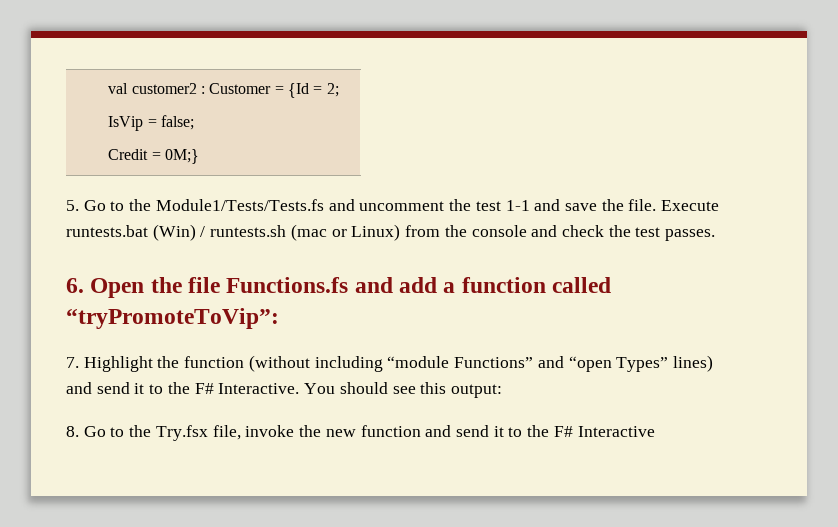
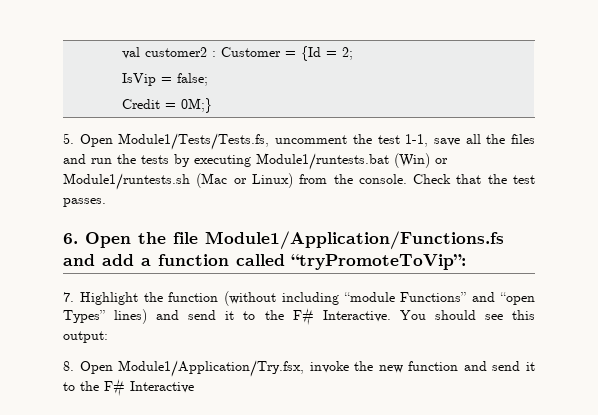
- 5. Go to the Module1/Tests/Tests.fs and uncomment the test 1-1 and save the file. Execute runtests.bat (Win) / runtests.sh (mac or Linux) from the console and check the test passes.
+ 5. Open Module1/Tests/Tests.fs, uncomment the test 1-1, save all the files and run the tests by executing Module1/runtests.bat (Win) or Module1/runtests.sh (Mac or Linux) from the console. Check that the test passes.
- 6. Open the file Functions.fs and add a function called “tryPromoteToVip”:
+ 6. Open the file Module1/Application/Functions.fs and add a function called “tryPromoteToVip”:
- 8. Go to the Try.fsx file, invoke the new function and send it to the F# Interactive
+ 8. Open Module1/Application/Try.fsx, invoke the new function and send it to the F# Interactive

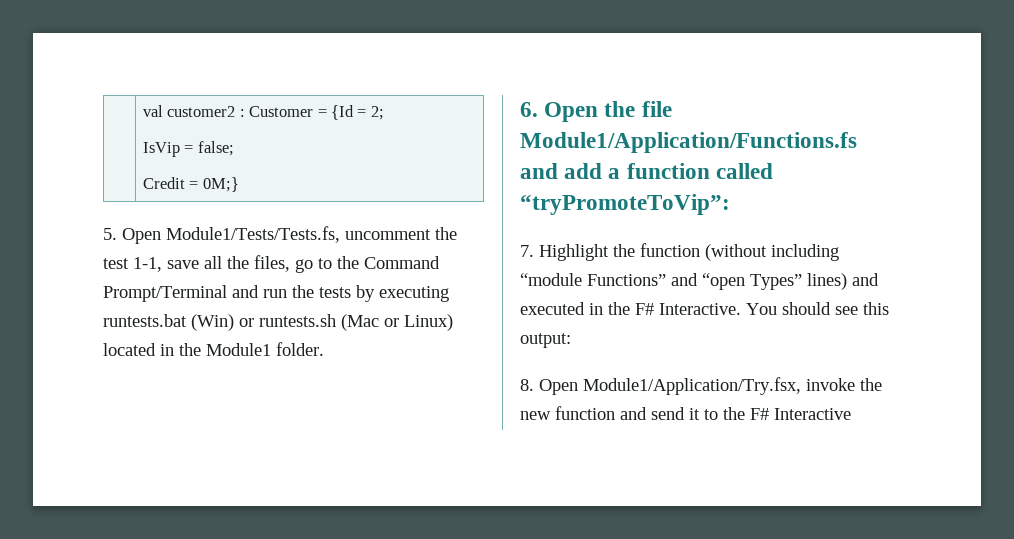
- 5. Open Module1/Tests/Tests.fs, uncomment the test 1-1, save all the files and run the tests by executing Module1/runtests.bat (Win) or Module1/runtests.sh (Mac or Linux) from the console. Check that the test passes.
+ 5. Open Module1/Tests/Tests.fs, uncomment the test 1-1, save all the files, go to the Command Prompt/Terminal and run the tests by executing runtests.bat (Win) or runtests.sh (Mac or Linux) located in the Module1 folder.
- 7. Highlight the function (without including “module Functions” and “open Types” lines) and send it to the F# Interactive.
+ 7. Highlight the function (without including “module Functions” and “open Types” lines) and executed in the F# Interactive.

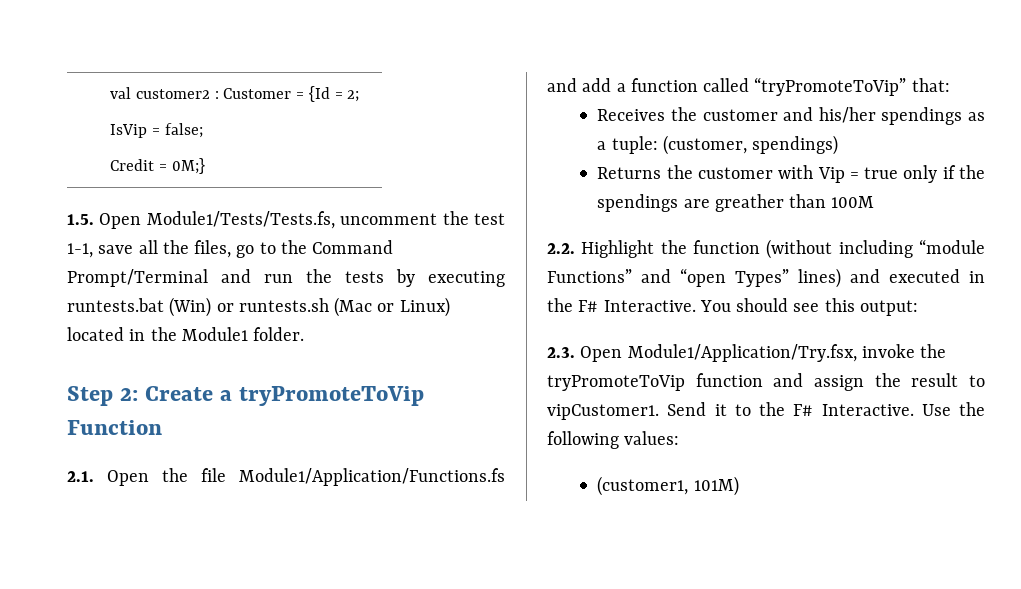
- 5. Open Module1/Tests/Tests.fs, uncomment the test 1-1, save all the files, go to the Command Prompt/Terminal and run the tests by executing runtests.bat (Win) or runtests.sh (Mac or Linux) located in the Module1 folder.
+ 1.5. Open Module1/Tests/Tests.fs, uncomment the test 1-1, save all the files, go to the Command Prompt/Terminal and run the tests by executing runtests.bat (Win) or runtests.sh (Mac or Linux) located in the Module1 folder.
- 6. Open the file Module1/Application/Functions.fs and add a function called “tryPromoteToVip”:
- 7. Highlight the function (without including “module Functions” and “open Types” lines) and executed in the F# Interactive.
+ Step 2: Create a tryPromoteToVip Function
+ 2.1. Open the file Module1/Application/Functions.fs and add a function called “tryPromoteToVip” that:
+ Receives the customer and his/her spendings as a tuple: (customer, spendings)
+ Returns the customer with Vip = true only if the spendings are greather than 100M
+ 2.2. Highlight the function (without including “module Functions” and “open Types” lines) and executed in the F# Interactive.
- 8. Open Module1/Application/Try.fsx, invoke the new function and send it to the F# Interactive
+ 2.3. Open Module1/Application/Try.fsx, invoke the tryPromoteToVip function and assign the result to vipCustomer1. Send it to the F# Interactive. Use the following values:
+ (customer1, 101M)

